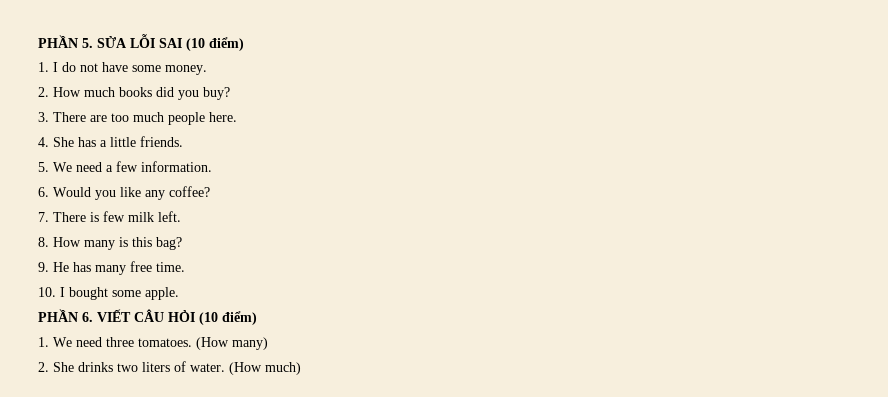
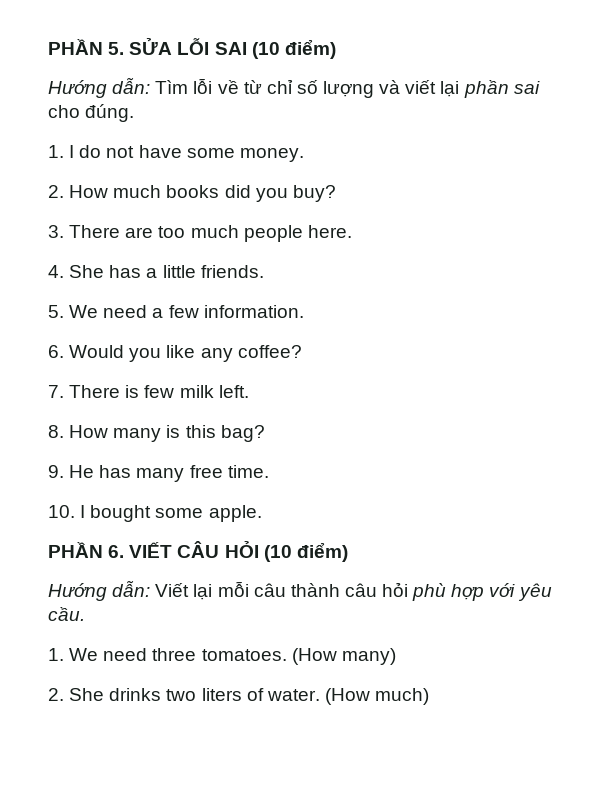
+ Hướng dẫn: Tìm lỗi về từ chỉ số lượng và viết lại phần sai cho đúng.
+ Hướng dẫn: Viết lại mỗi câu thành câu hỏi phù hợp với yêu cầu.

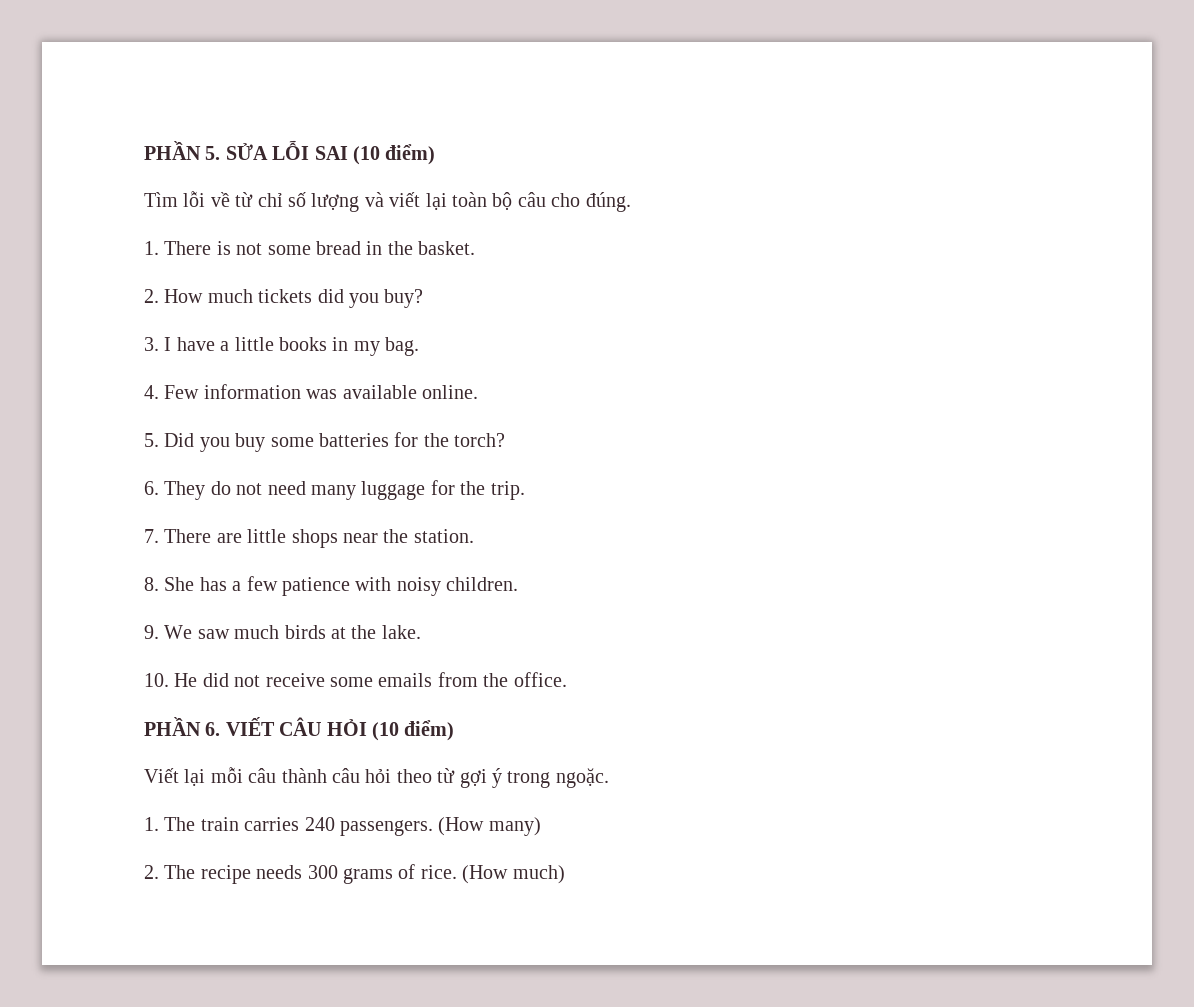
- Hướng dẫn: Tìm lỗi về từ chỉ số lượng và viết lại phần sai cho đúng.
+ Tìm lỗi về từ chỉ số lượng và viết lại toàn bộ câu cho đúng.
- 1. I do not have some money.
+ 1. There is not some bread in the basket.
- 2. How much books did you buy?
+ 2. How much tickets did you buy?
- 3. There are too much people here.
- 4. She has a little friends.
- 5. We need a few information.
- 6. Would you like any coffee?
- 7. There is few milk left.
- 8. How many is this bag?
- 9. He has many free time.
- 10. I bought some apple.
+ 3. I have a little books in my bag.
+ 4. Few information was available online.
+ 5. Did you buy some batteries for the torch?
+ 6. They do not need many luggage for the trip.
+ 7. There are little shops near the station.
+ 8. She has a few patience with noisy children.
+ 9. We saw much birds at the lake.
+ 10. He did not receive some emails from the office.
- Hướng dẫn: Viết lại mỗi câu thành câu hỏi phù hợp với yêu cầu.
- 1. We need three tomatoes. (How many)
- 2. She drinks two liters of water.
+ Viết lại mỗi câu thành câu hỏi theo từ gợi ý trong ngoặc.
+ 1. The train carries 240 passengers. (How many)
+ 2. The recipe needs 300 grams of rice.

